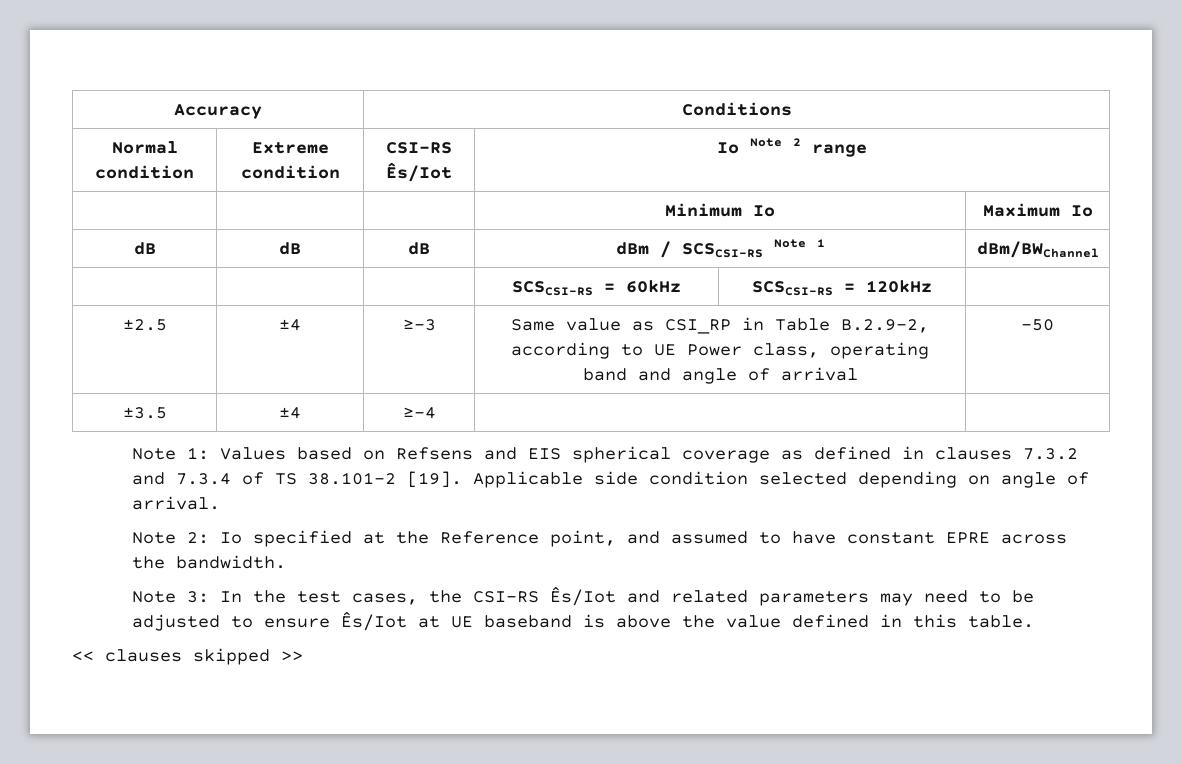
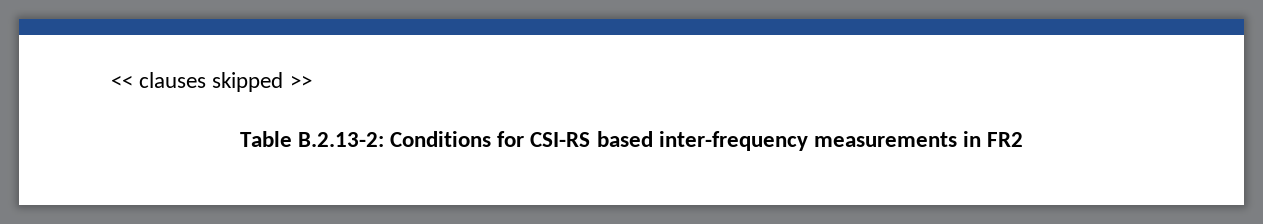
- Accuracy | Conditions
- Normal condition | Extreme condition | CSI-RS Ês/Iot | Io Note 2 range
- | | | Minimum Io | Maximum Io
- dB | dB | dB | dBm / SCSCSI-RS Note 1 | dBm/BWChannel
- | | | SCSCSI-RS = 60kHz | SCSCSI-RS = 120kHz |
- ±2.5 | ±4 | ≥-3 | Same value as CSI_RP in Table B.2.9-2, according to UE Power class, operating band and angle of arrival | -50
- ±3.5 | ±4 | ≥-4 | |
- Note 1: Values based on Refsens and EIS spherical coverage as defined in clauses 7.3.2 and 7.3.4 of TS 38.101-2 [19]. Applicable side condition selected depending on angle of arrival.
- Note 2: Io specified at the Reference point, and assumed to have constant EPRE across the bandwidth.
- Note 3: In the test cases, the CSI-RS Ês/Iot and related parameters may need to be adjusted to ensure Ês/Iot at UE baseband is above the value defined in this table.
  << clauses skipped >>
+ Table B.2.13-2: Conditions for CSI-RS based inter-frequency measurements in FR2

